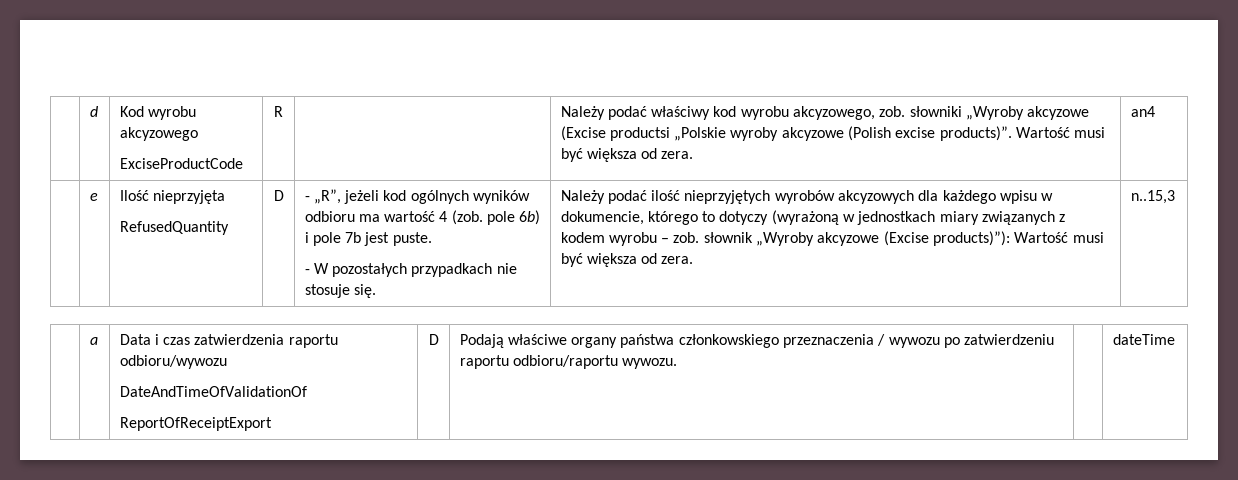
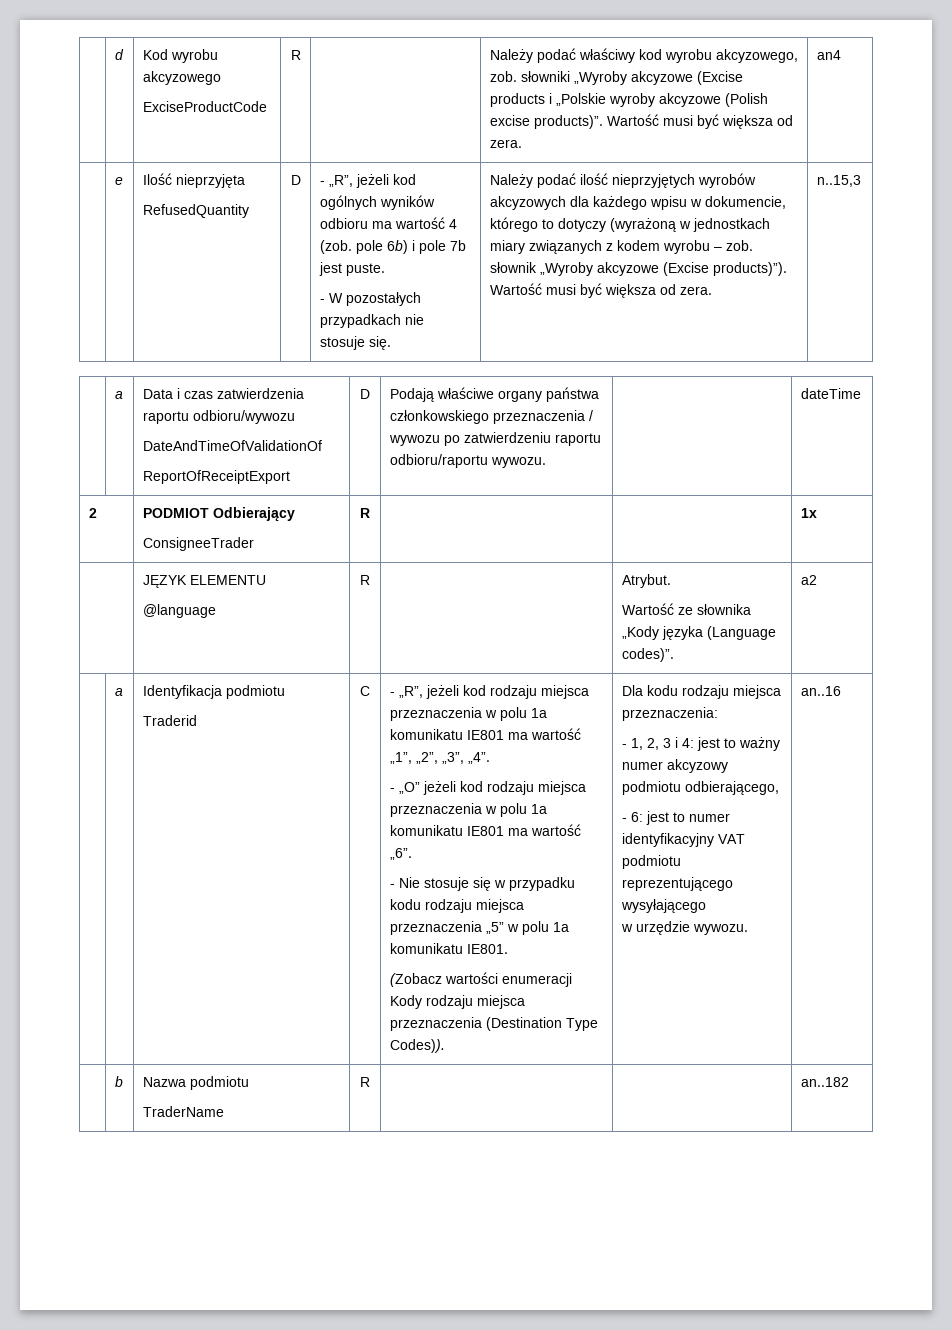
  | d | Kod wyrobu akcyzowego
- ExciseProductCode | R | | Należy podać właściwy kod wyrobu akcyzowego, zob. słowniki „Wyroby akcyzowe (Excise productsi „Polskie wyroby akcyzowe (Polish excise products)”. Wartość musi być większa od zera. | an4
+ ExciseProductCode | R | | Należy podać właściwy kod wyrobu akcyzowego, zob. słowniki „Wyroby akcyzowe (Excise products i „Polskie wyroby akcyzowe (Polish excise products)”. Wartość musi być większa od zera. | an4
- Należy podać ilość nieprzyjętych wyrobów akcyzowych dla każdego wpisu w dokumencie, którego to dotyczy (wyrażoną w jednostkach miary związanych z kodem wyrobu – zob. słownik „Wyroby akcyzowe (Excise products)”): Wartość musi być większa od zera.
+ Należy podać ilość nieprzyjętych wyrobów akcyzowych dla każdego wpisu w dokumencie, którego to dotyczy (wyrażoną w jednostkach miary związanych z kodem wyrobu – zob. słownik „Wyroby akcyzowe (Excise products)”). Wartość musi być większa od zera.
+ 2 | PODMIOT Odbierający
+ ConsigneeTrader | R | | | 1x
+ | JĘZYK ELEMENTU
+ @language | R | | Atrybut.
+ Wartość ze słownika „Kody języka (Language codes)”. | a2
+ | a | Identyfikacja podmiotu
+ Traderid | C | - „R”, jeżeli kod rodzaju miejsca przeznaczenia w polu 1a komunikatu IE801 ma wartość „1”, „2”, „3”, „4”.
+ - „O” jeżeli kod rodzaju miejsca przeznaczenia w polu 1a komunikatu IE801 ma wartość „6”.
+ - Nie stosuje się w przypadku kodu rodzaju miejsca przeznaczenia „5” w polu 1a komunikatu IE801.
+ (Zobacz wartości enumeracji Kody rodzaju miejsca przeznaczenia (Destination Type Codes)). | Dla kodu rodzaju miejsca przeznaczenia:
+ - 1, 2, 3 i 4: jest to ważny numer akcyzowy podmiotu odbierającego,
+ - 6: jest to numer identyfikacyjny VAT podmiotu reprezentującego wysyłającego
+ w urzędzie wywozu. | an..16
+ | b | Nazwa podmiotu
+ TraderName | R | | | an..182

